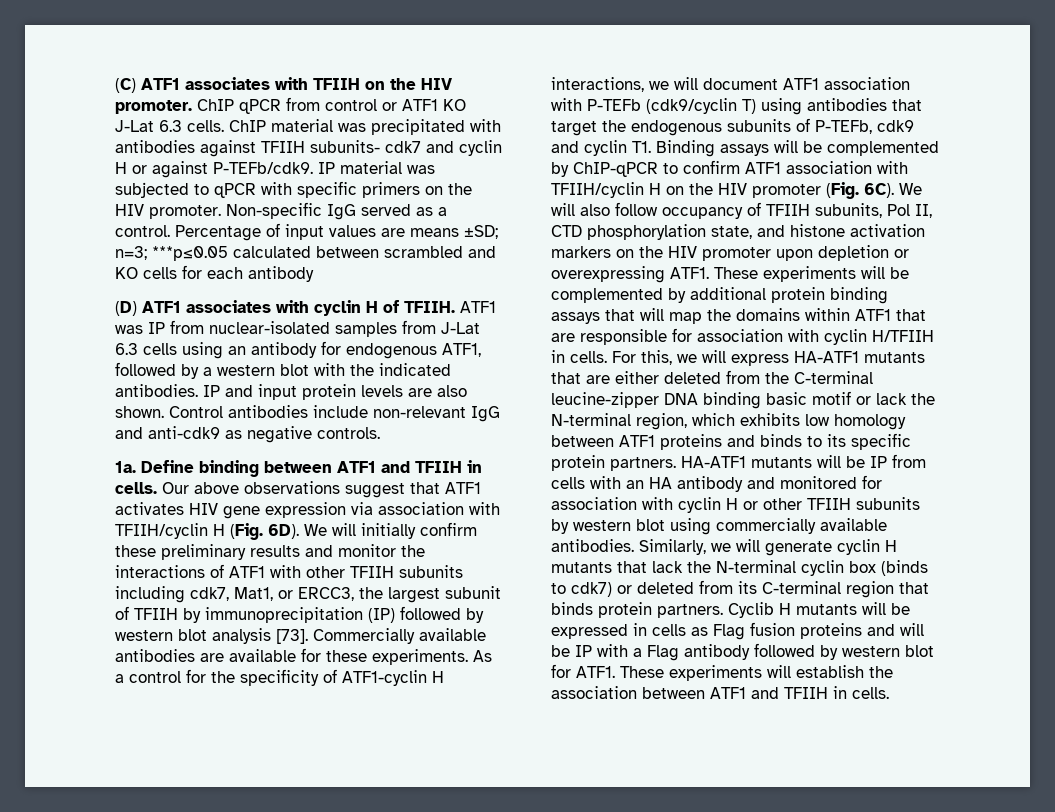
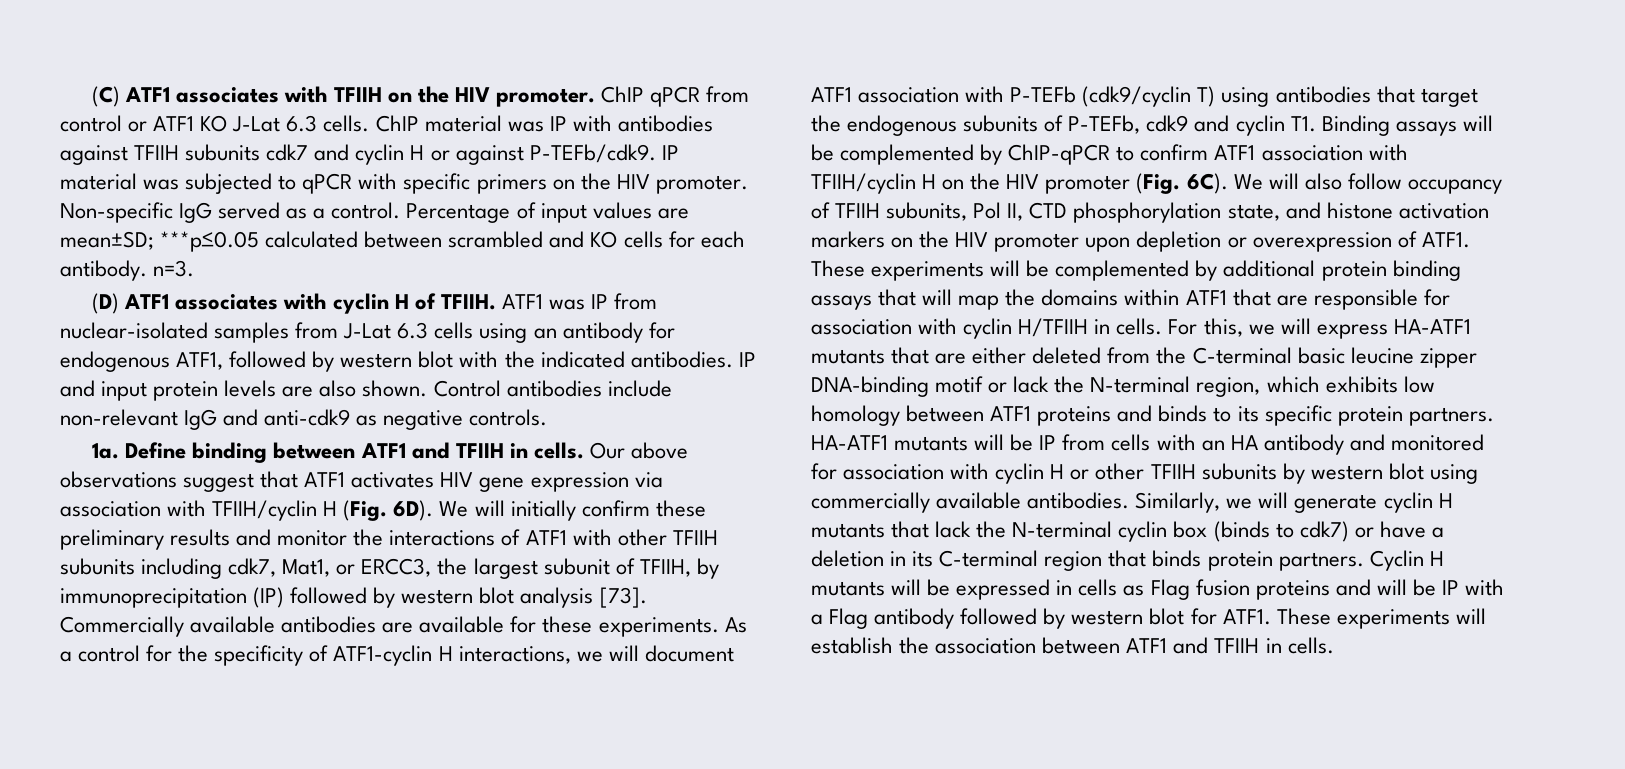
- ChIP material was precipitated with antibodies against TFIIH subunits- cdk7 and cyclin H or against P-TEFb/cdk9.
+ ChIP material was IP with antibodies against TFIIH subunits cdk7 and cyclin H or against P-TEFb/cdk9.
- Percentage of input values are means ±SD; n=3; ***p≤0.05 calculated between scrambled and KO cells for each antibody
+ Percentage of input values are mean±SD; ***p≤0.05 calculated between scrambled and KO cells for each antibody. n=3.
- ATF1 was IP from nuclear-isolated samples from J-Lat 6.3 cells using an antibody for endogenous ATF1, followed by a western blot with the indicated antibodies.
+ ATF1 was IP from nuclear-isolated samples from J-Lat 6.3 cells using an antibody for endogenous ATF1, followed by western blot with the indicated antibodies.
- We will initially confirm these preliminary results and monitor the interactions of ATF1 with other TFIIH subunits including cdk7, Mat1, or ERCC3, the largest subunit of TFIIH by immunoprecipitation (IP) followed by western blot analysis [73].
+ We will initially confirm these preliminary results and monitor the interactions of ATF1 with other TFIIH subunits including cdk7, Mat1, or ERCC3, the largest subunit of TFIIH, by immunoprecipitation (IP) followed by western blot analysis [73].
- We will also follow occupancy of TFIIH subunits, Pol II, CTD phosphorylation state, and histone activation markers on the HIV promoter upon depletion or overexpressing ATF1.
+ We will also follow occupancy of TFIIH subunits, Pol II, CTD phosphorylation state, and histone activation markers on the HIV promoter upon depletion or overexpression of ATF1.
- For this, we will express HA-ATF1 mutants that are either deleted from the C-terminal leucine-zipper DNA binding basic motif or lack the N-terminal region, which exhibits low homology between ATF1 proteins and binds to its specific protein partners.
+ For this, we will express HA-ATF1 mutants that are either deleted from the C-terminal basic leucine zipper DNA-binding motif or lack the N-terminal region, which exhibits low homology between ATF1 proteins and binds to its specific protein partners.
- Similarly, we will generate cyclin H mutants that lack the N-terminal cyclin box (binds to cdk7) or deleted from its C-terminal region that binds protein partners.
+ Similarly, we will generate cyclin H mutants that lack the N-terminal cyclin box (binds to cdk7) or have a deletion in its C-terminal region that binds protein partners.
- Cyclib H mutants will be expressed in cells as Flag fusion proteins and will be IP with a Flag antibody followed by western blot for ATF1.
+ Cyclin H mutants will be expressed in cells as Flag fusion proteins and will be IP with a Flag antibody followed by western blot for ATF1.

